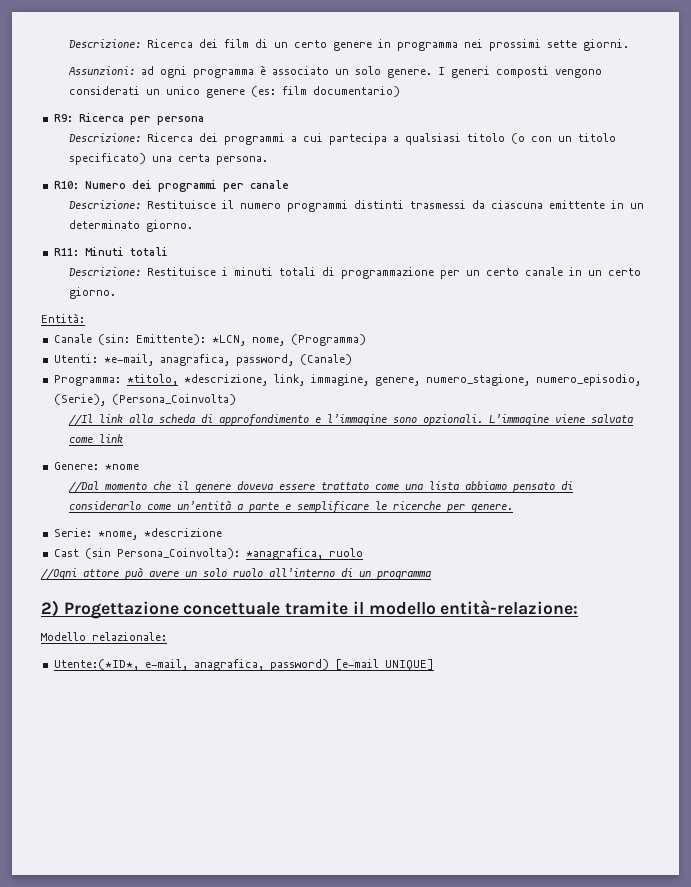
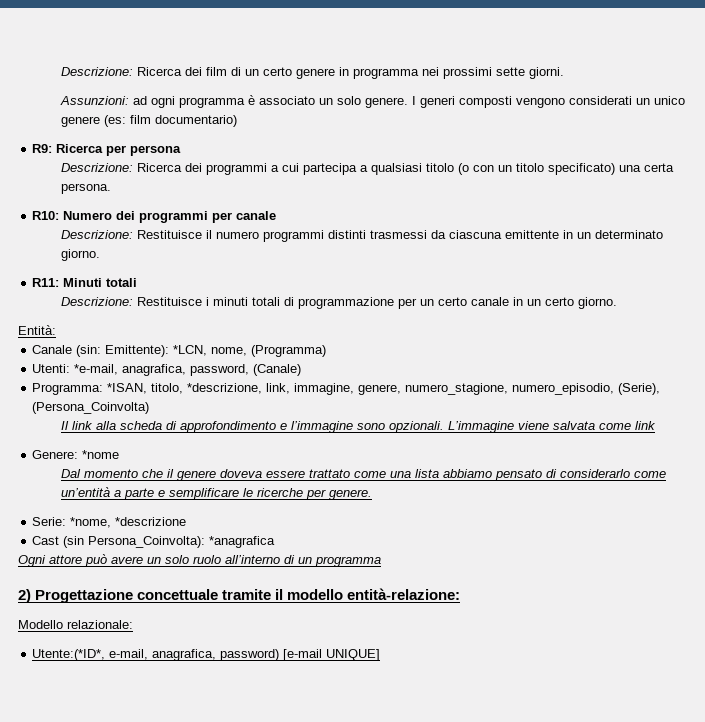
- Programma: *titolo, *descrizione, link, immagine, genere, numero_stagione, numero_episodio, (Serie), (Persona_Coinvolta)
+ Programma: *ISAN, titolo, *descrizione, link, immagine, genere, numero_stagione, numero_episodio, (Serie), (Persona_Coinvolta)
- //Il link alla scheda di approfondimento e l’immagine sono opzionali.
+ Il link alla scheda di approfondimento e l’immagine sono opzionali.
- //Dal momento che il genere doveva essere trattato come una lista abbiamo pensato di considerarlo come un’entità a parte e semplificare le ricerche per genere.
+ Dal momento che il genere doveva essere trattato come una lista abbiamo pensato di considerarlo come un’entità a parte e semplificare le ricerche per genere.
- Cast (sin Persona_Coinvolta): *anagrafica, ruolo
- //Ogni attore può avere un solo ruolo all’interno di un programma
+ Cast (sin Persona_Coinvolta): *anagrafica
+ Ogni attore può avere un solo ruolo all’interno di un programma

